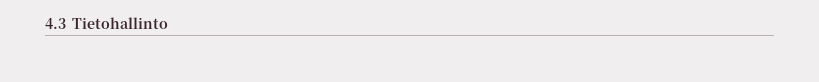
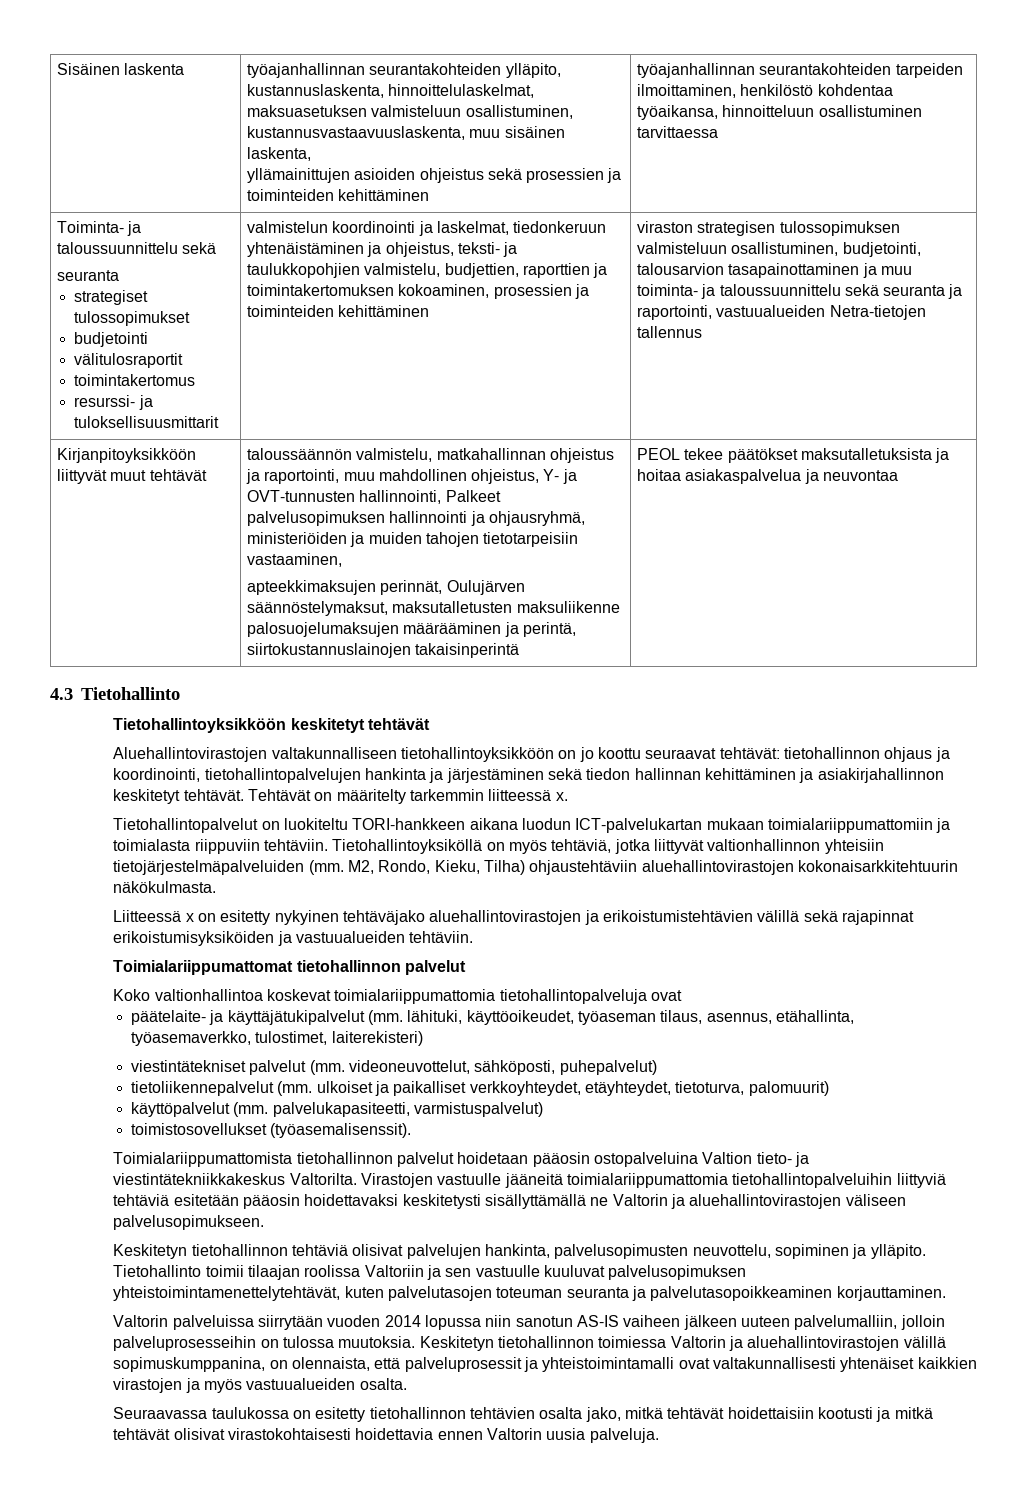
+ Sisäinen laskenta | työajanhallinnan seurantakohteiden ylläpito, kustannuslaskenta, hinnoittelulaskelmat, maksuasetuksen valmisteluun osallistuminen, kustannusvastaavuuslaskenta, muu sisäinen laskenta,
+ yllämainittujen asioiden ohjeistus sekä prosessien ja toiminteiden kehittäminen | työajanhallinnan seurantakohteiden tarpeiden ilmoittaminen, henkilöstö kohdentaa työaikansa, hinnoitteluun osallistuminen tarvittaessa
+ Toiminta- ja taloussuunnittelu sekä
+ seuranta
+ strategiset tulossopimukset
+ budjetointi
+ välitulosraportit
+ toimintakertomus
+ resurssi- ja tuloksellisuusmittarit | valmistelun koordinointi ja laskelmat, tiedonkeruun yhtenäistäminen ja ohjeistus, teksti- ja taulukkopohjien valmistelu, budjettien, raporttien ja toimintakertomuksen kokoaminen, prosessien ja toiminteiden kehittäminen | viraston strategisen tulossopimuksen valmisteluun osallistuminen, budjetointi, talousarvion tasapainottaminen ja muu toiminta- ja taloussuunnittelu sekä seuranta ja raportointi, vastuualueiden Netra-tietojen tallennus
+ Kirjanpitoyksikköön liittyvät muut tehtävät | taloussäännön valmistelu, matkahallinnan ohjeistus ja raportointi, muu mahdollinen ohjeistus, Y- ja OVT-tunnusten hallinnointi, Palkeet palvelusopimuksen hallinnointi ja ohjausryhmä, ministeriöiden ja muiden tahojen tietotarpeisiin vastaaminen,
+ apteekkimaksujen perinnät, Oulujärven säännöstelymaksut, maksutalletusten maksuliikenne palosuojelumaksujen määrääminen ja perintä, siirtokustannuslainojen takaisinperintä | PEOL tekee päätökset maksutalletuksista ja hoitaa asiakaspalvelua ja neuvontaa
  4.3 Tietohallinto
+ Tietohallintoyksikköön keskitetyt tehtävät
+ Aluehallintovirastojen valtakunnalliseen tietohallintoyksikköön on jo koottu seuraavat tehtävät: tietohallinnon ohjaus ja koordinointi, tietohallintopalvelujen hankinta ja järjestäminen sekä tiedon hallinnan kehittäminen ja asiakirjahallinnon keskitetyt tehtävät. Tehtävät on määritelty tarkemmin liitteessä x.
+ Tietohallintopalvelut on luokiteltu TORI-hankkeen aikana luodun ICT-palvelukartan mukaan toimialariippumattomiin ja toimialasta riippuviin tehtäviin. Tietohallintoyksiköllä on myös tehtäviä, jotka liittyvät valtionhallinnon yhteisiin tietojärjestelmäpalveluiden (mm. M2, Rondo, Kieku, Tilha) ohjaustehtäviin aluehallintovirastojen kokonaisarkkitehtuurin näkökulmasta.
+ Liitteessä x on esitetty nykyinen tehtäväjako aluehallintovirastojen ja erikoistumistehtävien välillä sekä rajapinnat erikoistumisyksiköiden ja vastuualueiden tehtäviin.
+ Toimialariippumattomat tietohallinnon palvelut
+ Koko valtionhallintoa koskevat toimialariippumattomia tietohallintopalveluja ovat
+ päätelaite- ja käyttäjätukipalvelut (mm. lähituki, käyttöoikeudet, työaseman tilaus, asennus, etähallinta, työasemaverkko, tulostimet, laiterekisteri)
+ viestintätekniset palvelut (mm. videoneuvottelut, sähköposti, puhepalvelut)
+ tietoliikennepalvelut (mm. ulkoiset ja paikalliset verkkoyhteydet, etäyhteydet, tietoturva, palomuurit)
+ käyttöpalvelut (mm. palvelukapasiteetti, varmistuspalvelut)
+ toimistosovellukset (työasemalisenssit).
+ Toimialariippumattomista tietohallinnon palvelut hoidetaan pääosin ostopalveluina Valtion tieto- ja viestintätekniikkakeskus Valtorilta. Virastojen vastuulle jääneitä toimialariippumattomia tietohallintopalveluihin liittyviä tehtäviä esitetään pääosin hoidettavaksi keskitetysti sisällyttämällä ne Valtorin ja aluehallintovirastojen väliseen palvelusopimukseen.
+ Keskitetyn tietohallinnon tehtäviä olisivat palvelujen hankinta, palvelusopimusten neuvottelu, sopiminen ja ylläpito. Tietohallinto toimii tilaajan roolissa Valtoriin ja sen vastuulle kuuluvat palvelusopimuksen yhteistoimintamenettelytehtävät, kuten palvelutasojen toteuman seuranta ja palvelutasopoikkeaminen korjauttaminen.
+ Valtorin palveluissa siirrytään vuoden 2014 lopussa niin sanotun AS-IS vaiheen jälkeen uuteen palvelumalliin, jolloin palveluprosesseihin on tulossa muutoksia. Keskitetyn tietohallinnon toimiessa Valtorin ja aluehallintovirastojen välillä sopimuskumppanina, on olennaista, että palveluprosessit ja yhteistoimintamalli ovat valtakunnallisesti yhtenäiset kaikkien virastojen ja myös vastuualueiden osalta.
+ Seuraavassa taulukossa on esitetty tietohallinnon tehtävien osalta jako, mitkä tehtävät hoidettaisiin kootusti ja mitkä tehtävät olisivat virastokohtaisesti hoidettavia ennen Valtorin uusia palveluja.

